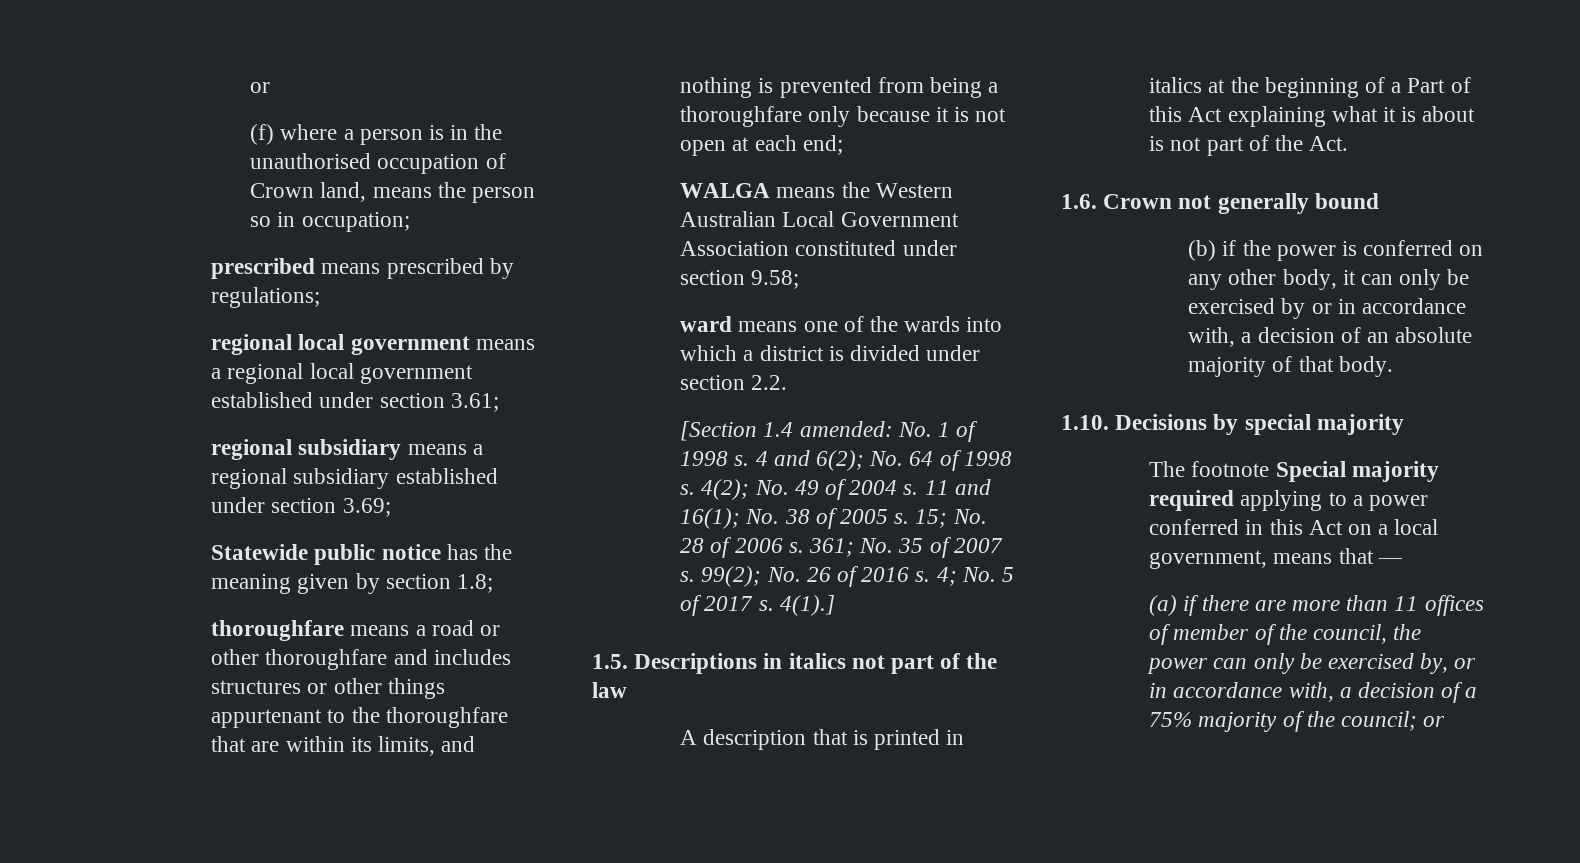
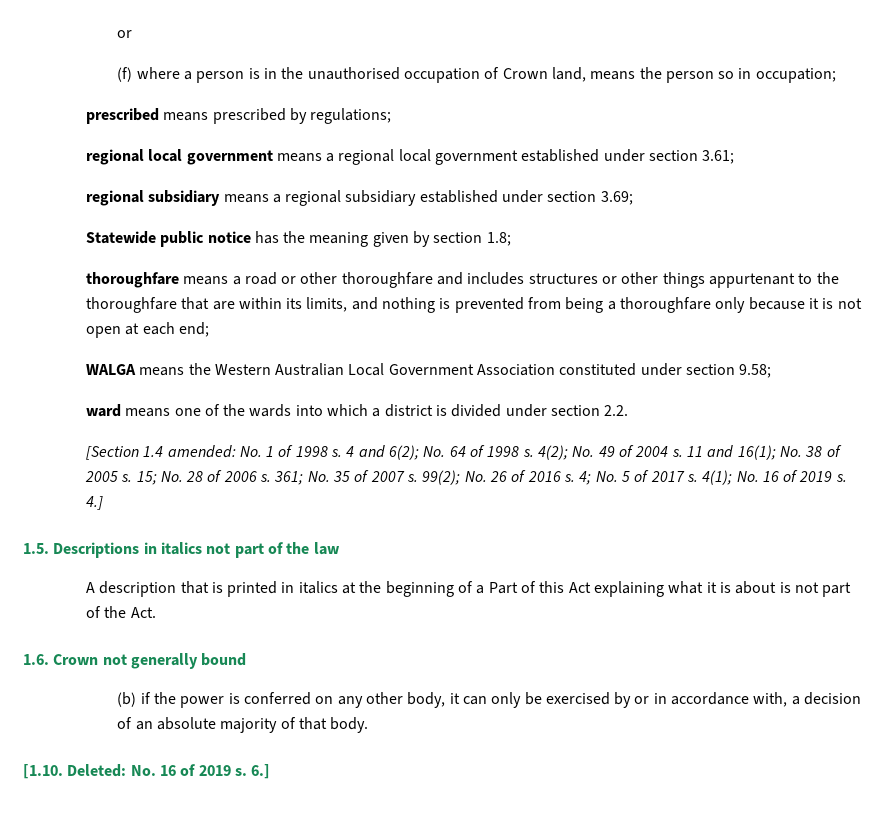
- 4(1).]
+ 4(1); No. 16 of 2019 s. 4.]
- 1.10. Decisions by special majority
- The footnote Special majority required applying to a power conferred in this Act on a local government, means that —
- (a) if there are more than 11 offices of member of the council, the power can only be exercised by, or in accordance with, a decision of a 75% majority of the council; or
+ [1.10. Deleted: No. 16 of 2019 s. 6.]

